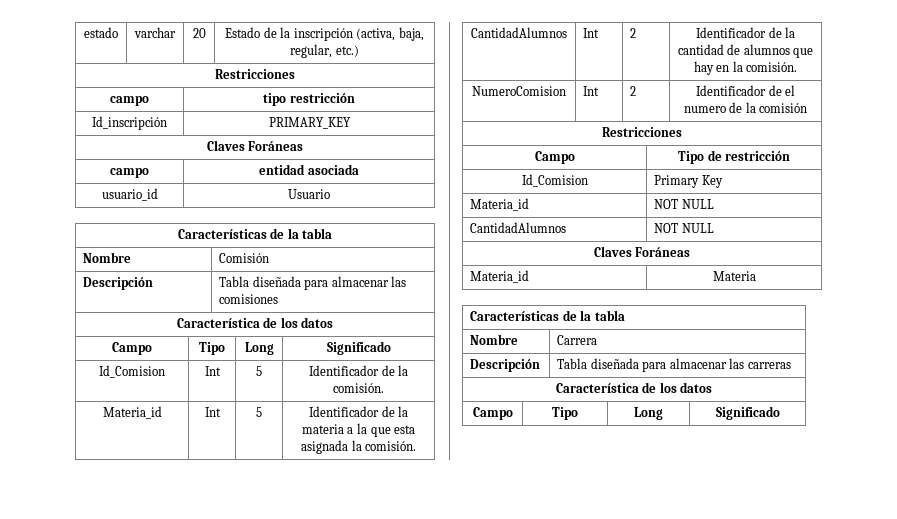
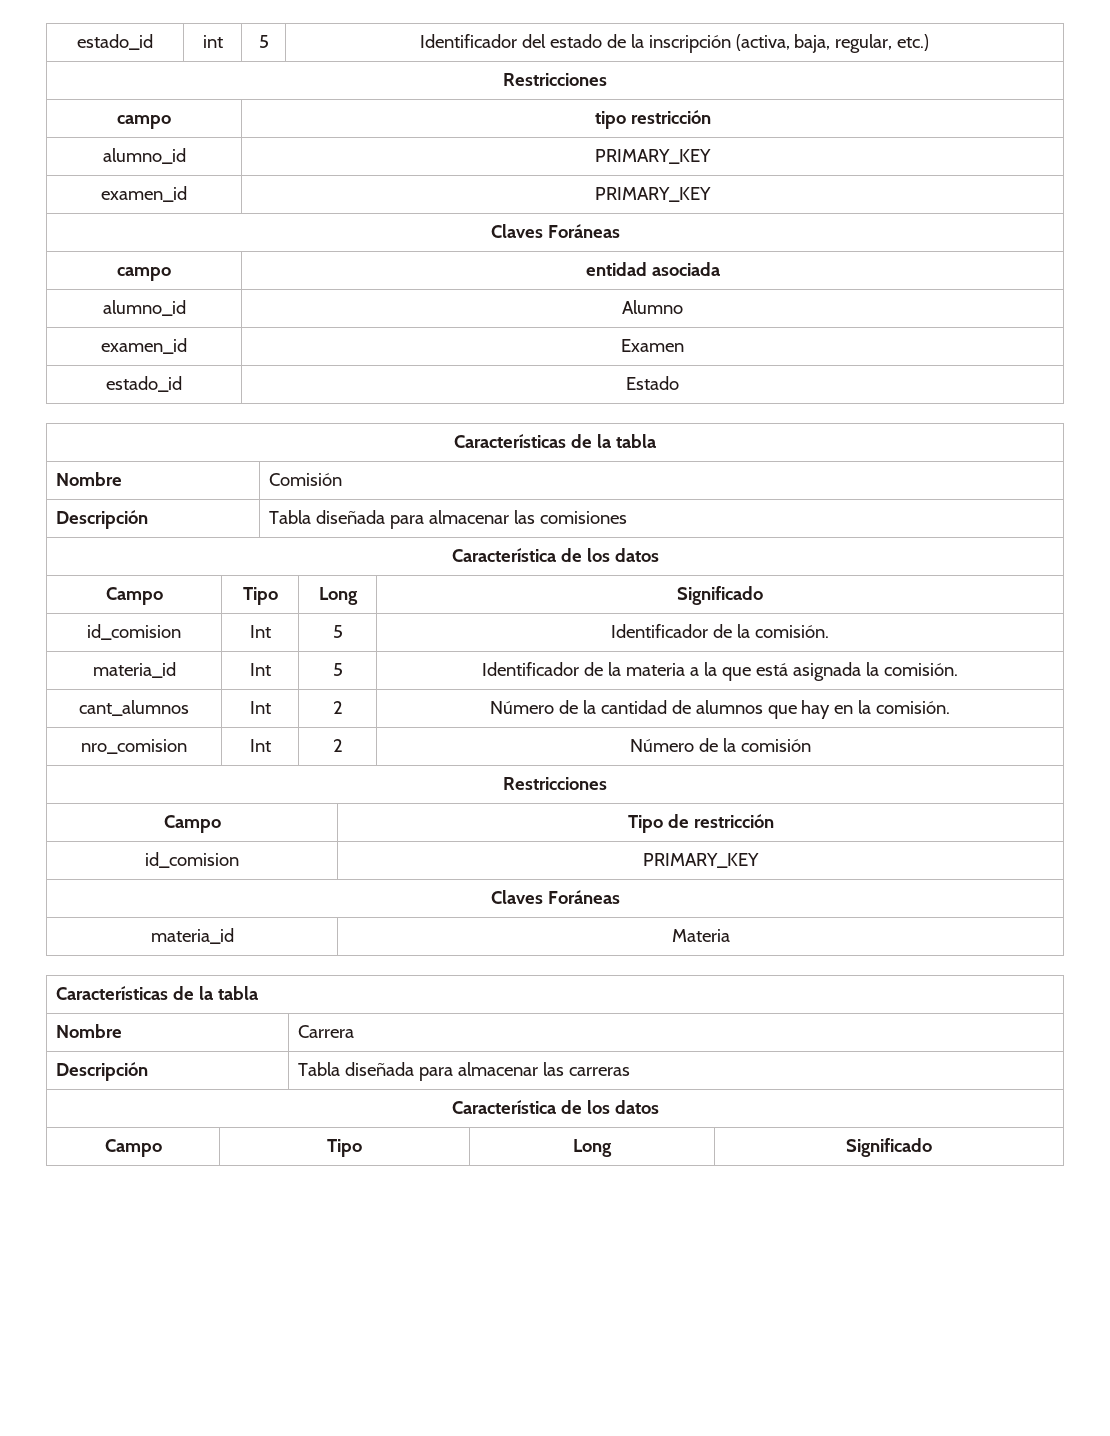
- estado | varchar | 20 | Estado de la inscripción (activa, baja, regular, etc.)
+ estado_id | int | 5 | Identificador del estado de la inscripción (activa, baja, regular, etc.)
- Id_inscripción | PRIMARY_KEY
+ alumno_id | PRIMARY_KEY
+ examen_id | PRIMARY_KEY
- usuario_id | Usuario
+ alumno_id | Alumno
+ examen_id | Examen
+ estado_id | Estado
- Id_Comision | Int | 5 | Identificador de la comisión.
+ id_comision | Int | 5 | Identificador de la comisión.
- Materia_id | Int | 5 | Identificador de la materia a la que esta asignada la comisión.
+ materia_id | Int | 5 | Identificador de la materia a la que está asignada la comisión.
- CantidadAlumnos | Int | 2 | Identificador de la cantidad de alumnos que hay en la comisión.
+ cant_alumnos | Int | 2 | Número de la cantidad de alumnos que hay en la comisión.
- NumeroComision | Int | 2 | Identificador de el numero de la comisión
+ nro_comision | Int | 2 | Número de la comisión
- Id_Comision | Primary Key
- Materia_id | NOT NULL
- CantidadAlumnos | NOT NULL
+ id_comision | PRIMARY_KEY
  Claves Foráneas
- Materia_id | Materia
+ materia_id | Materia

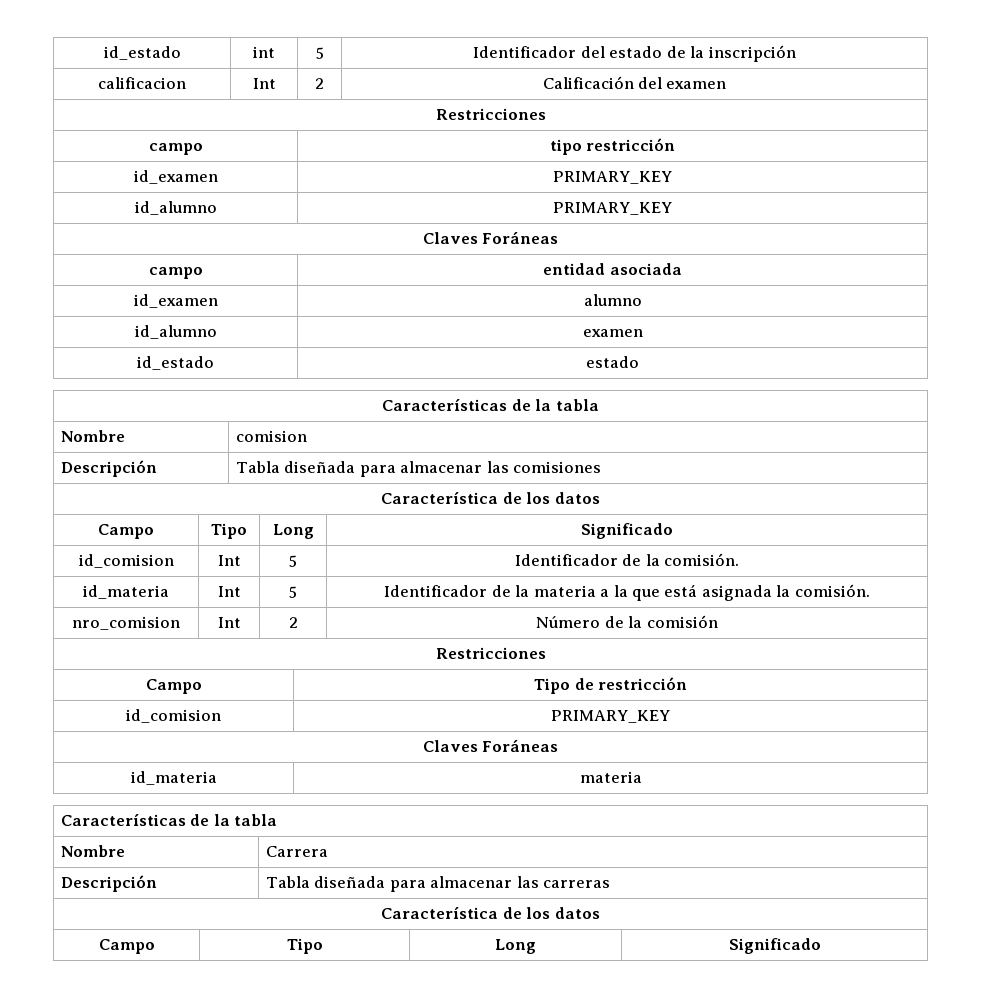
- estado_id | int | 5 | Identificador del estado de la inscripción (activa, baja, regular, etc.)
+ id_estado | int | 5 | Identificador del estado de la inscripción
+ calificacion | Int | 2 | Calificación del examen
- alumno_id | PRIMARY_KEY
- examen_id | PRIMARY_KEY
+ id_examen | PRIMARY_KEY
+ id_alumno | PRIMARY_KEY
- alumno_id | Alumno
- examen_id | Examen
- estado_id | Estado
+ id_examen | alumno
+ id_alumno | examen
+ id_estado | estado
  Características de la tabla
- Nombre | Comisión
+ Nombre | comision
- materia_id | Int | 5 | Identificador de la materia a la que está asignada la comisión.
+ id_materia | Int | 5 | Identificador de la materia a la que está asignada la comisión.
- cant_alumnos | Int | 2 | Número de la cantidad de alumnos que hay en la comisión.
- materia_id | Materia
+ id_materia | materia

